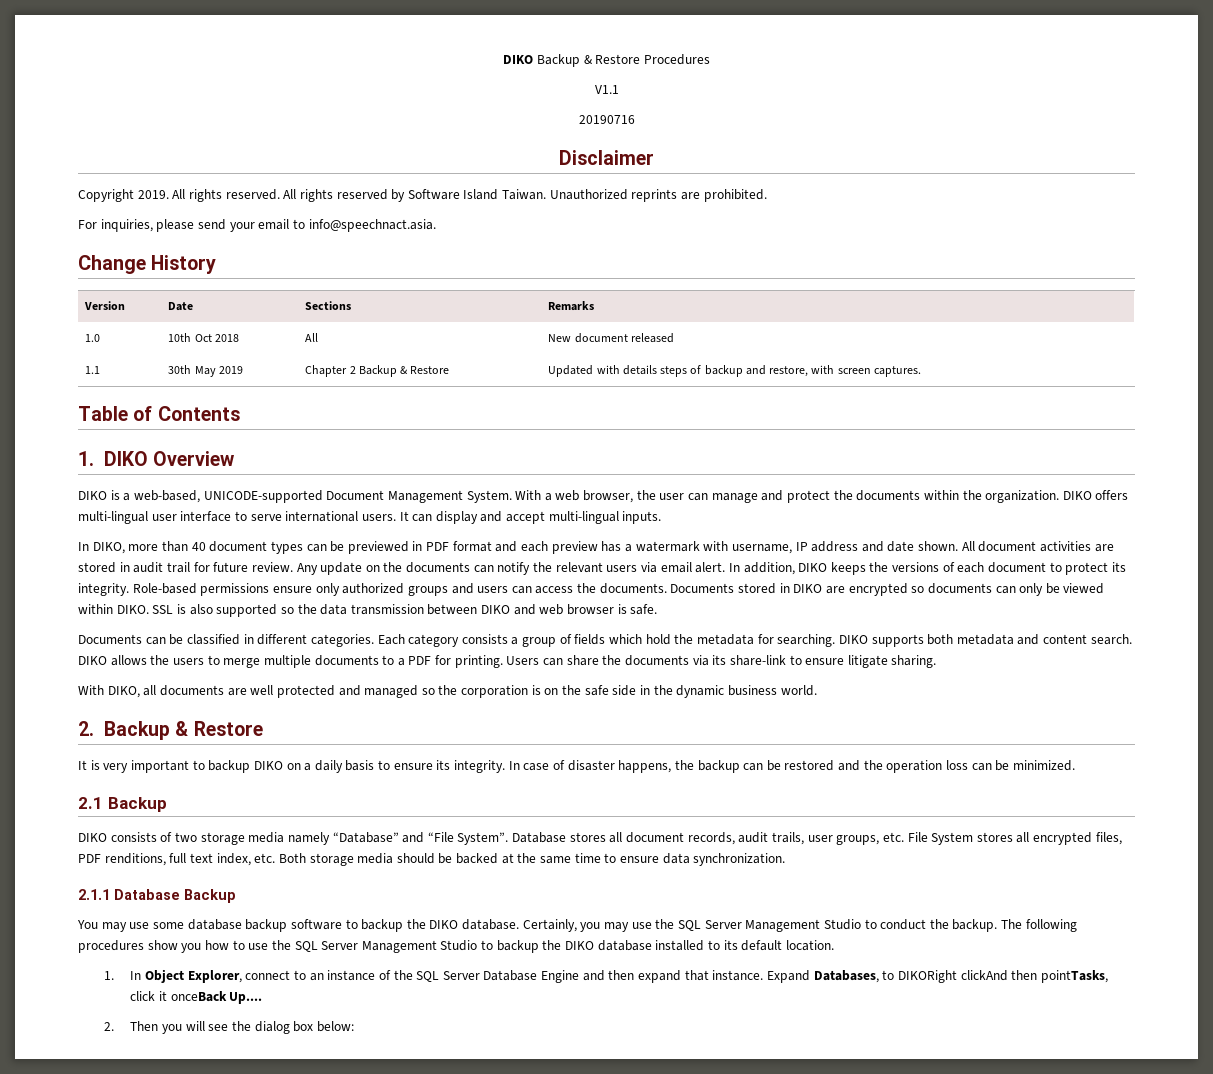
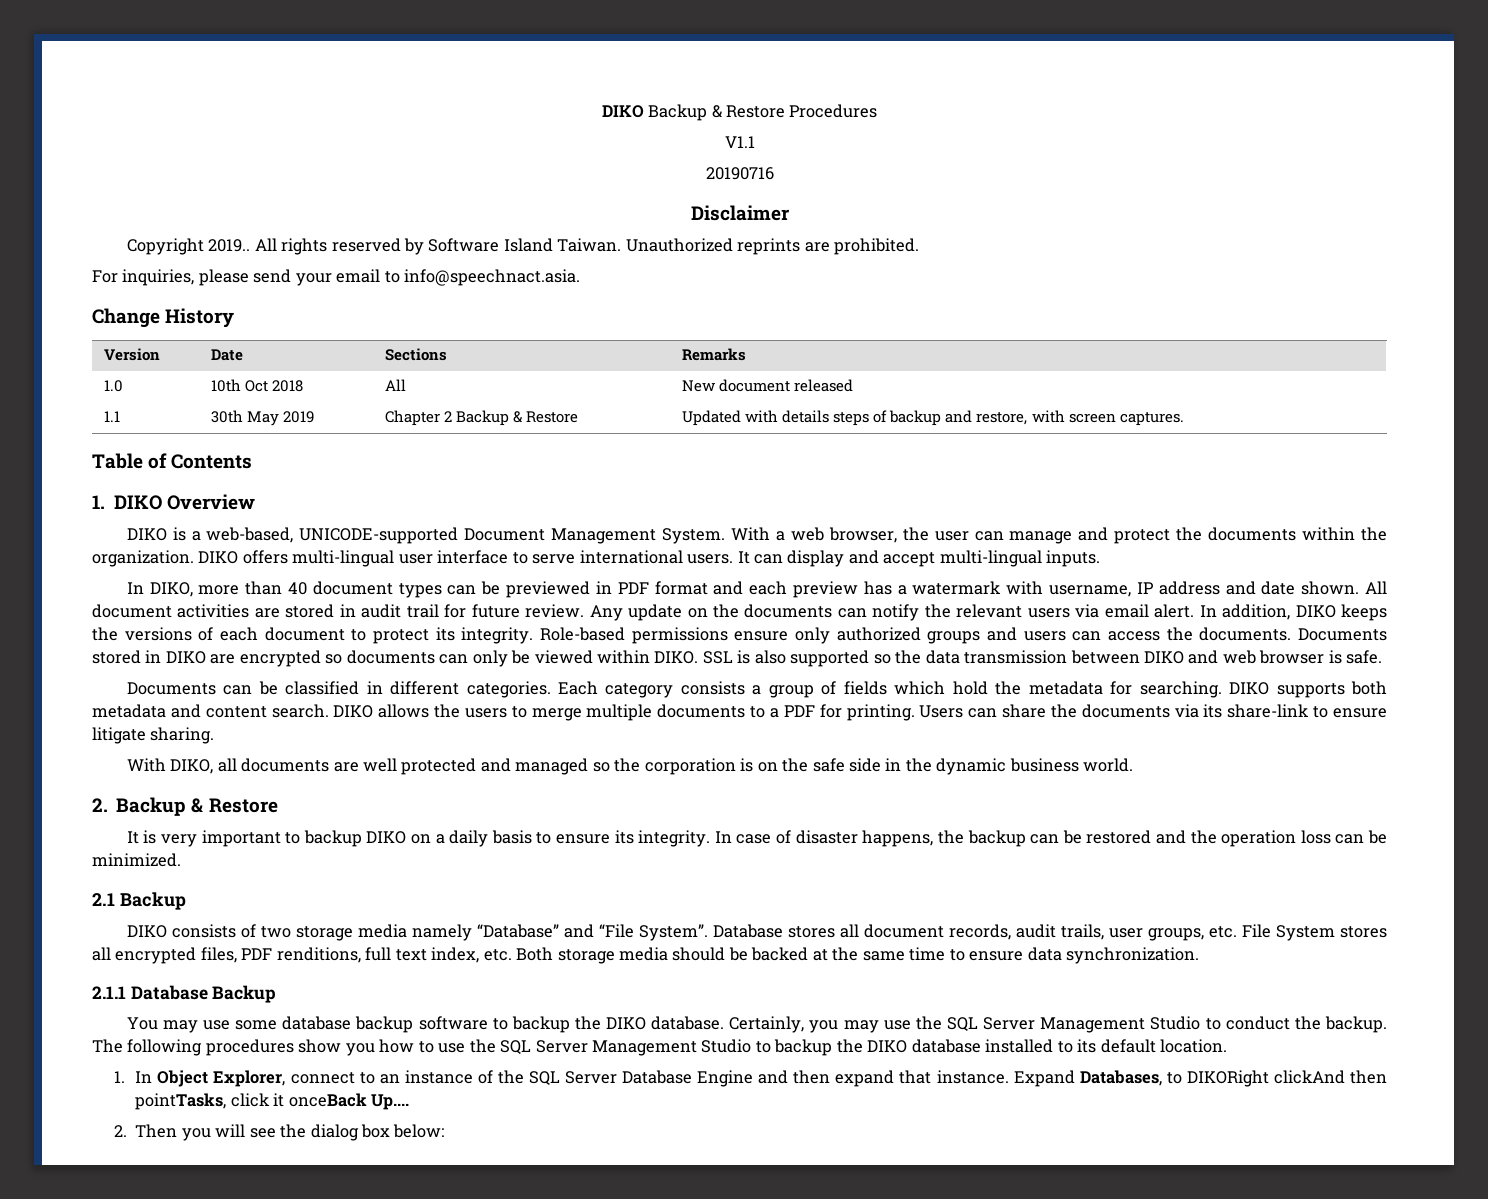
- Copyright 2019. All rights reserved.
+ Copyright 2019..

